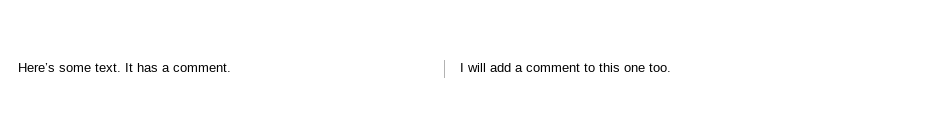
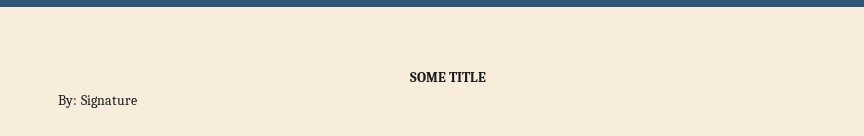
- Here’s some text. It has a comment.
- I will add a comment to this one too.
+ SOME TITLE
+ By: Signature

